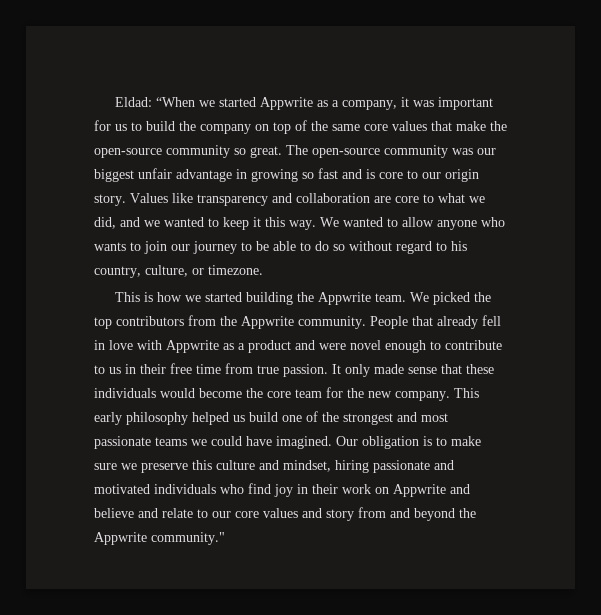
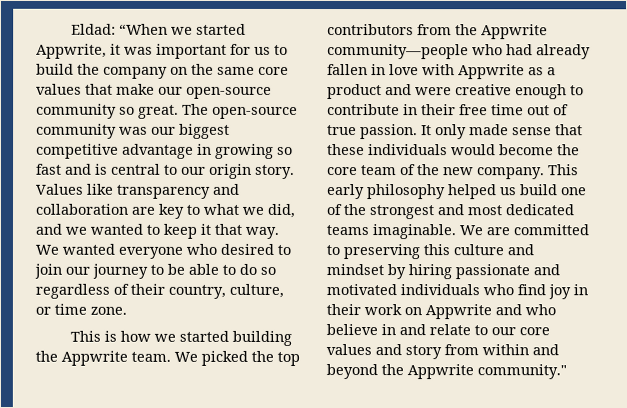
- Eldad: “When we started Appwrite as a company, it was important for us to build the company on top of the same core values that make the open-source community so great.
+ Eldad: “When we started Appwrite, it was important for us to build the company on the same core values that make our open-source community so great.
- The open-source community was our biggest unfair advantage in growing so fast and is core to our origin story.
+ The open-source community was our biggest competitive advantage in growing so fast and is central to our origin story.
- Values like transparency and collaboration are core to what we did, and we wanted to keep it this way.
+ Values like transparency and collaboration are key to what we did, and we wanted to keep it that way.
- We wanted to allow anyone who wants to join our journey to be able to do so without regard to his country, culture, or timezone.
+ We wanted everyone who desired to join our journey to be able to do so regardless of their country, culture, or time zone.
- We picked the top contributors from the Appwrite community. People that already fell in love with Appwrite as a product and were novel enough to contribute to us in their free time from true passion.
+ We picked the top contributors from the Appwrite community—people who had already fallen in love with Appwrite as a product and were creative enough to contribute in their free time out of true passion.
- It only made sense that these individuals would become the core team for the new company.
+ It only made sense that these individuals would become the core team of the new company.
- This early philosophy helped us build one of the strongest and most passionate teams we could have imagined. Our obligation is to make sure we preserve this culture and mindset, hiring passionate and motivated individuals who find joy in their work on Appwrite and believe and relate to our core values and story from and beyond the Appwrite community."
+ This early philosophy helped us build one of the strongest and most dedicated teams imaginable. We are committed to preserving this culture and mindset by hiring passionate and motivated individuals who find joy in their work on Appwrite and who believe in and relate to our core values and story from within and beyond the Appwrite community."

